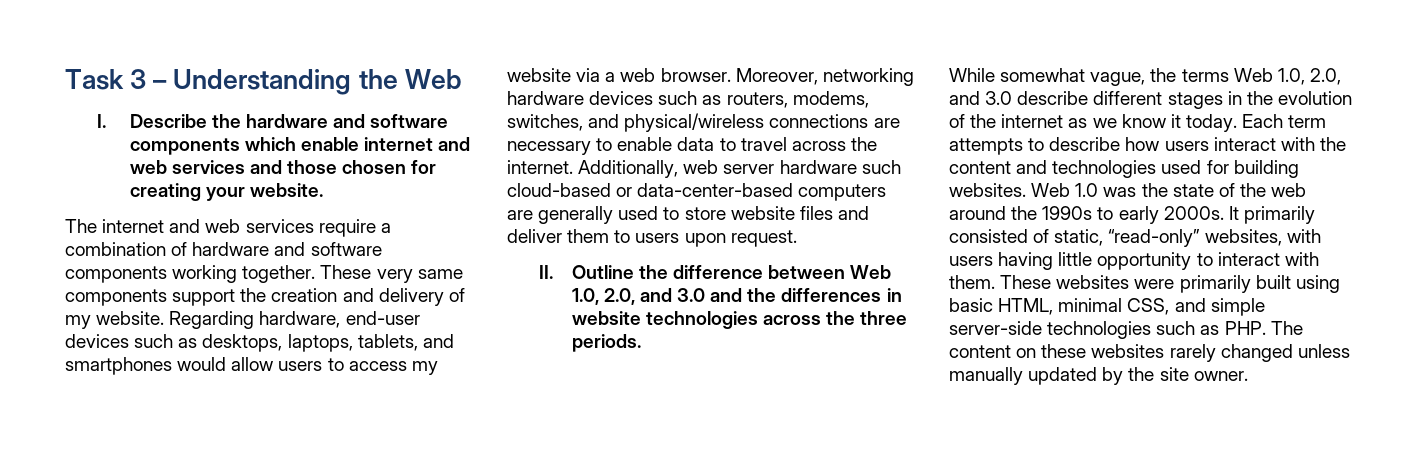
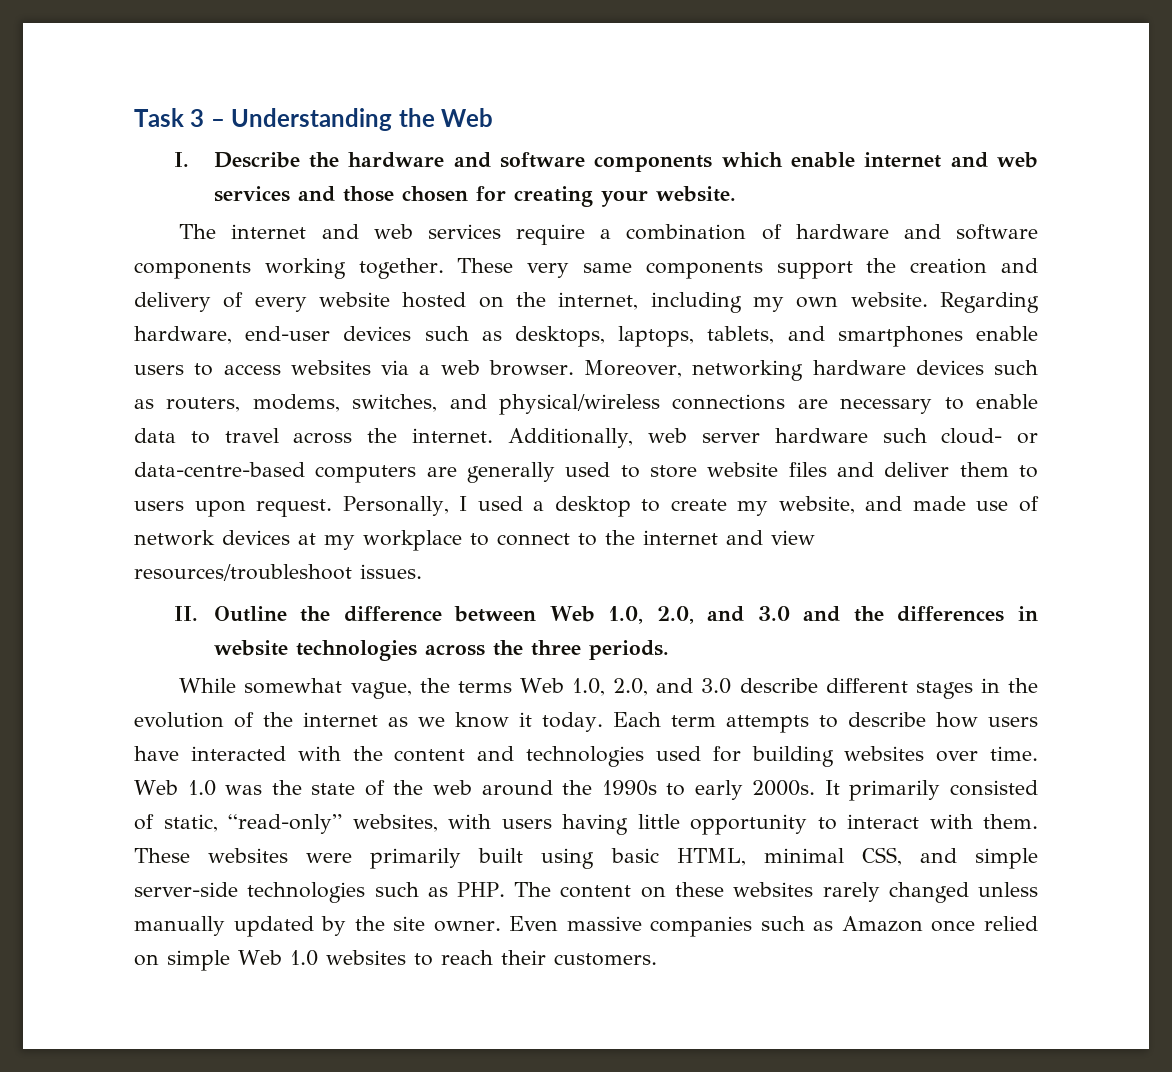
- These very same components support the creation and delivery of my website.
+ These very same components support the creation and delivery of every website hosted on the internet, including my own website.
- Regarding hardware, end-user devices such as desktops, laptops, tablets, and smartphones would allow users to access my website via a web browser.
+ Regarding hardware, end-user devices such as desktops, laptops, tablets, and smartphones enable users to access websites via a web browser.
- Additionally, web server hardware such cloud-based or data-center-based computers are generally used to store website files and deliver them to users upon request.
+ Additionally, web server hardware such cloud- or data-centre-based computers are generally used to store website files and deliver them to users upon request. Personally, I used a desktop to create my website, and made use of network devices at my workplace to connect to the internet and view resources/troubleshoot issues.
- Each term attempts to describe how users interact with the content and technologies used for building websites.
+ Each term attempts to describe how users have interacted with the content and technologies used for building websites over time.
+ Even massive companies such as Amazon once relied on simple Web 1.0 websites to reach their customers.

